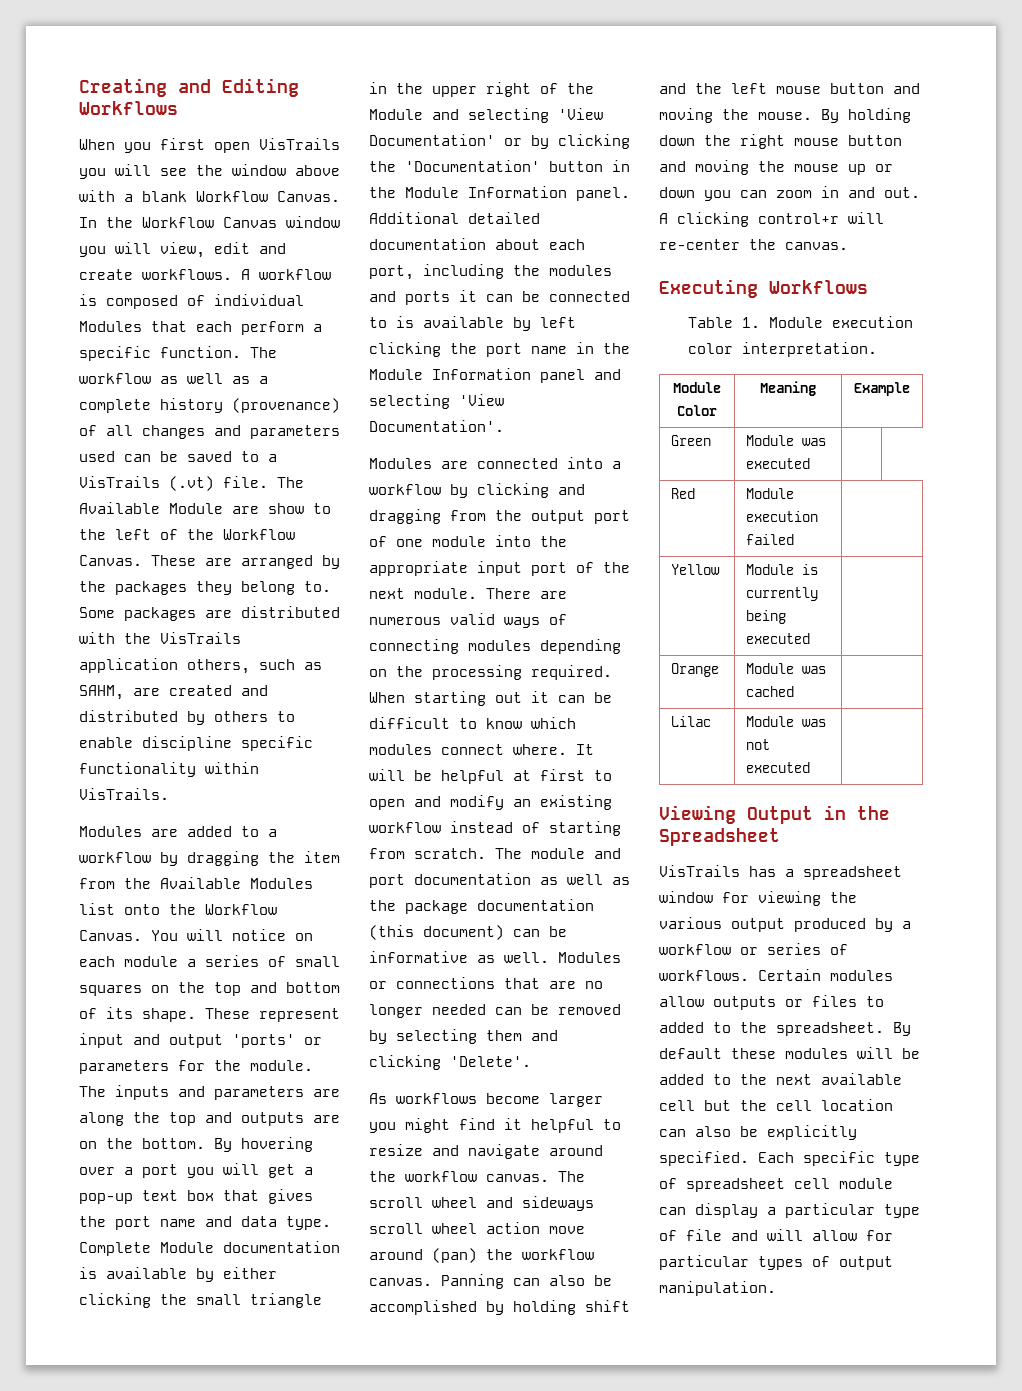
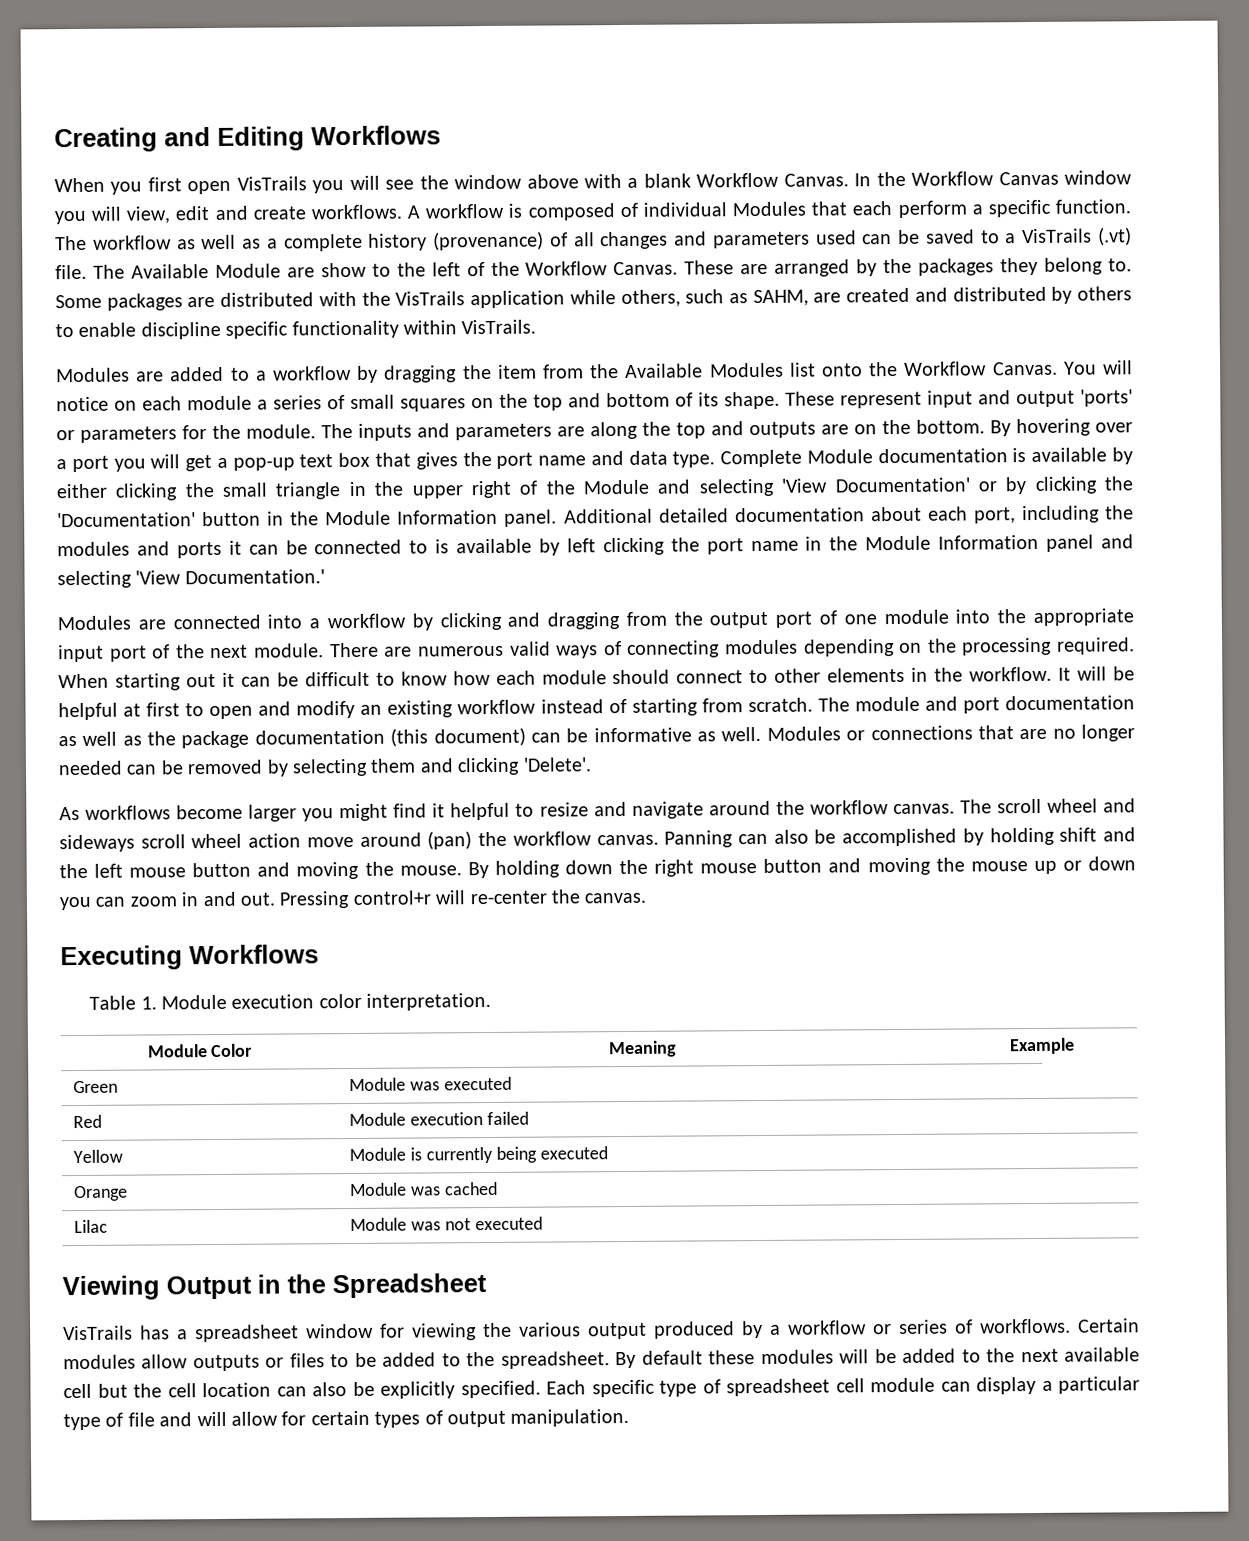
- Some packages are distributed with the VisTrails application others, such as SAHM, are created and distributed by others to enable discipline specific functionality within VisTrails.
+ Some packages are distributed with the VisTrails application while others, such as SAHM, are created and distributed by others to enable discipline specific functionality within VisTrails.
- Additional detailed documentation about each port, including the modules and ports it can be connected to is available by left clicking the port name in the Module Information panel and selecting 'View Documentation'.
+ Additional detailed documentation about each port, including the modules and ports it can be connected to is available by left clicking the port name in the Module Information panel and selecting 'View Documentation.'
- When starting out it can be difficult to know which modules connect where.
+ When starting out it can be difficult to know how each module should connect to other elements in the workflow.
- A clicking control+r will re-center the canvas.
+ Pressing control+r will re-center the canvas.
- Certain modules allow outputs or files to added to the spreadsheet.
+ Certain modules allow outputs or files to be added to the spreadsheet.
- Each specific type of spreadsheet cell module can display a particular type of file and will allow for particular types of output manipulation.
+ Each specific type of spreadsheet cell module can display a particular type of file and will allow for certain types of output manipulation.

